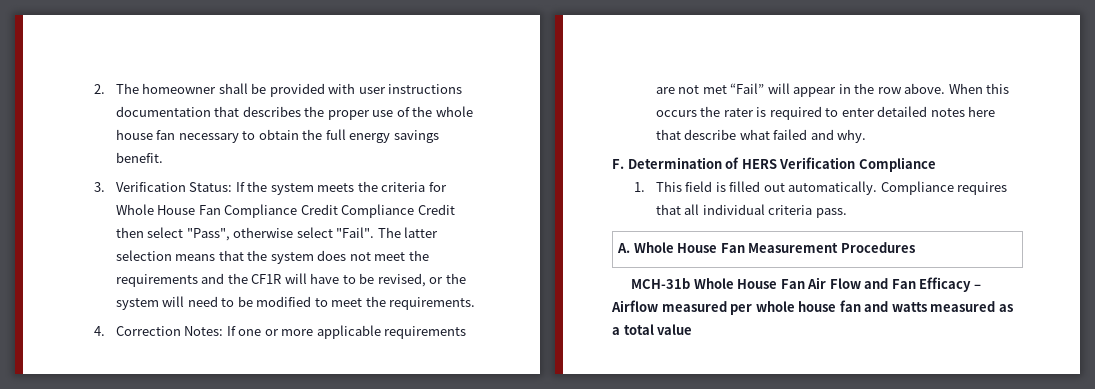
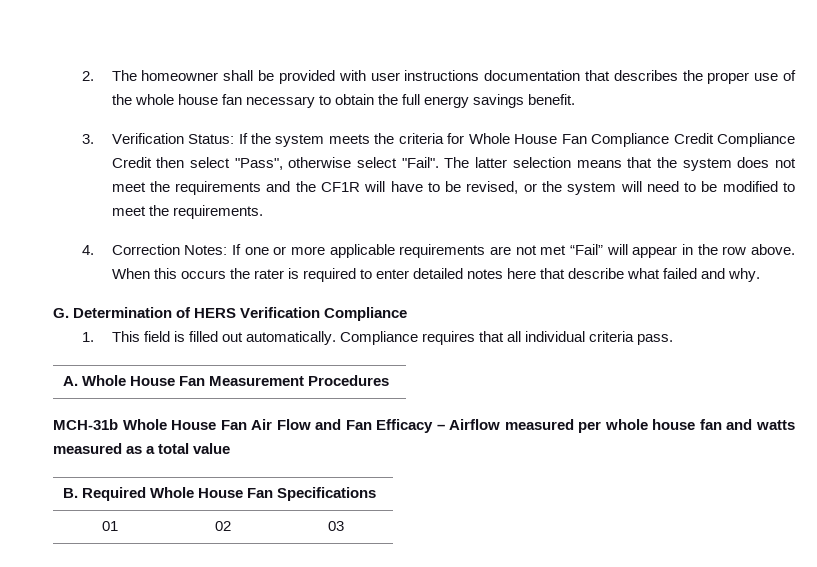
- F. Determination of HERS Verification Compliance
+ G. Determination of HERS Verification Compliance
+ B. Required Whole House Fan Specifications
+ 01 | 02 | 03

